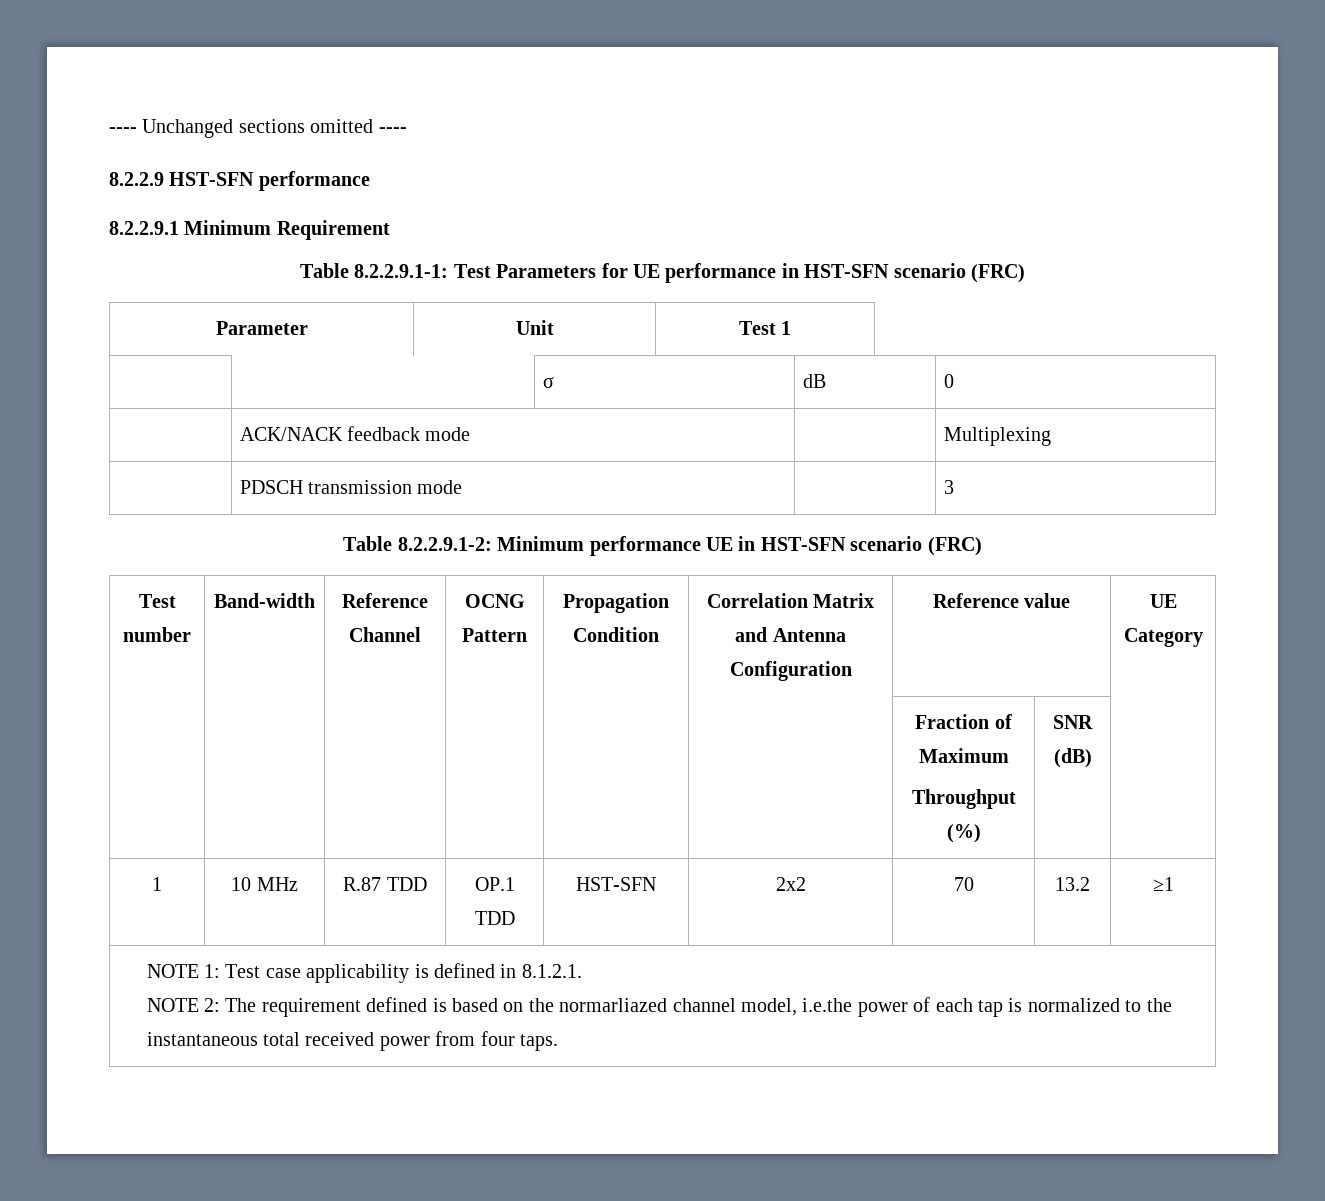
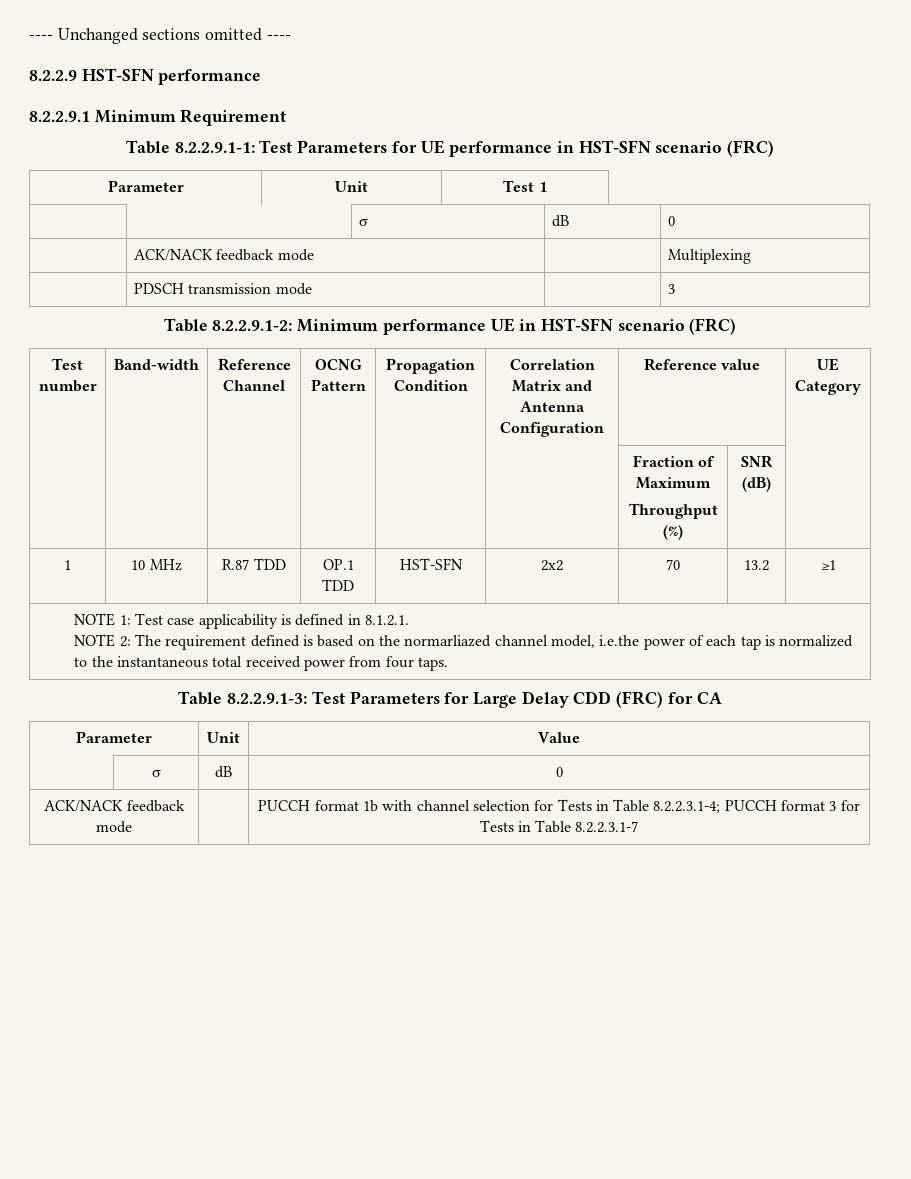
+ Table 8.2.2.9.1-3: Test Parameters for Large Delay CDD (FRC) for CA
+ Parameter | Unit | Value
+ | σ | dB | 0
+ ACK/NACK feedback mode | | PUCCH format 1b with channel selection for Tests in Table 8.2.2.3.1-4; PUCCH format 3 for Tests in Table 8.2.2.3.1-7

